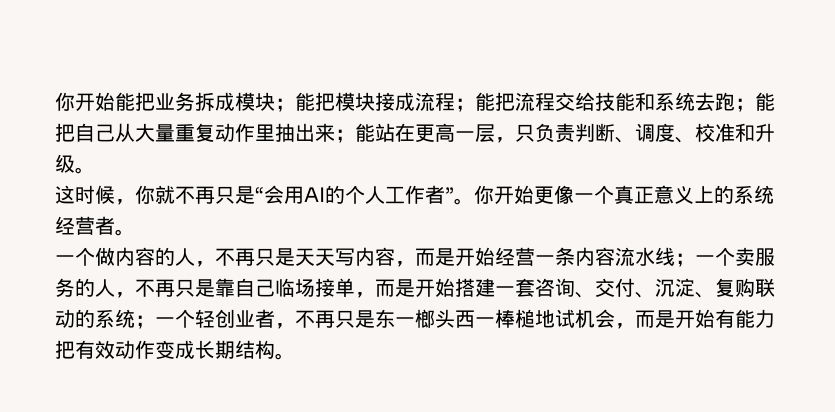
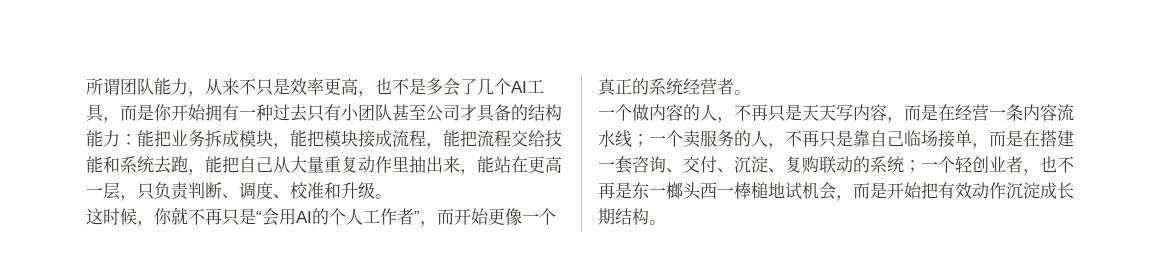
- 你开始能把业务拆成模块；能把模块接成流程；能把流程交给技能和系统去跑；能把自己从大量重复动作里抽出来；能站在更高一层，只负责判断、调度、校准和升级。
+ 所谓团队能力，从来不只是效率更高，也不是多会了几个AI工具，而是你开始拥有一种过去只有小团队甚至公司才具备的结构能力：能把业务拆成模块，能把模块接成流程，能把流程交给技能和系统去跑，能把自己从大量重复动作里抽出来，能站在更高一层，只负责判断、调度、校准和升级。
- 这时候，你就不再只是“会用AI的个人工作者”。你开始更像一个真正意义上的系统经营者。
+ 这时候，你就不再只是“会用AI的个人工作者”，而开始更像一个真正的系统经营者。
- 一个做内容的人，不再只是天天写内容，而是开始经营一条内容流水线；一个卖服务的人，不再只是靠自己临场接单，而是开始搭建一套咨询、交付、沉淀、复购联动的系统；一个轻创业者，不再只是东一榔头西一棒槌地试机会，而是开始有能力把有效动作变成长期结构。
+ 一个做内容的人，不再只是天天写内容，而是在经营一条内容流水线；一个卖服务的人，不再只是靠自己临场接单，而是在搭建一套咨询、交付、沉淀、复购联动的系统；一个轻创业者，也不再是东一榔头西一棒槌地试机会，而是开始把有效动作沉淀成长期结构。

